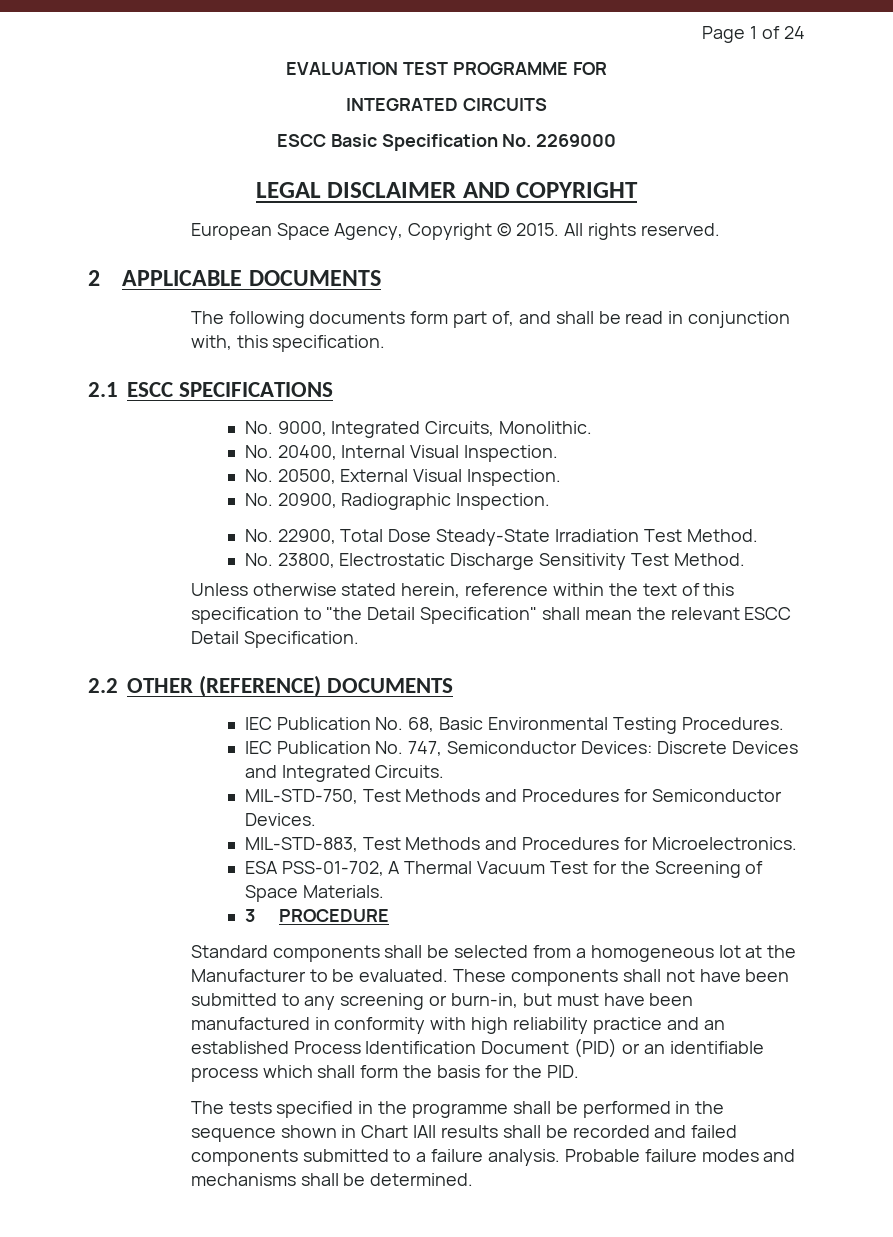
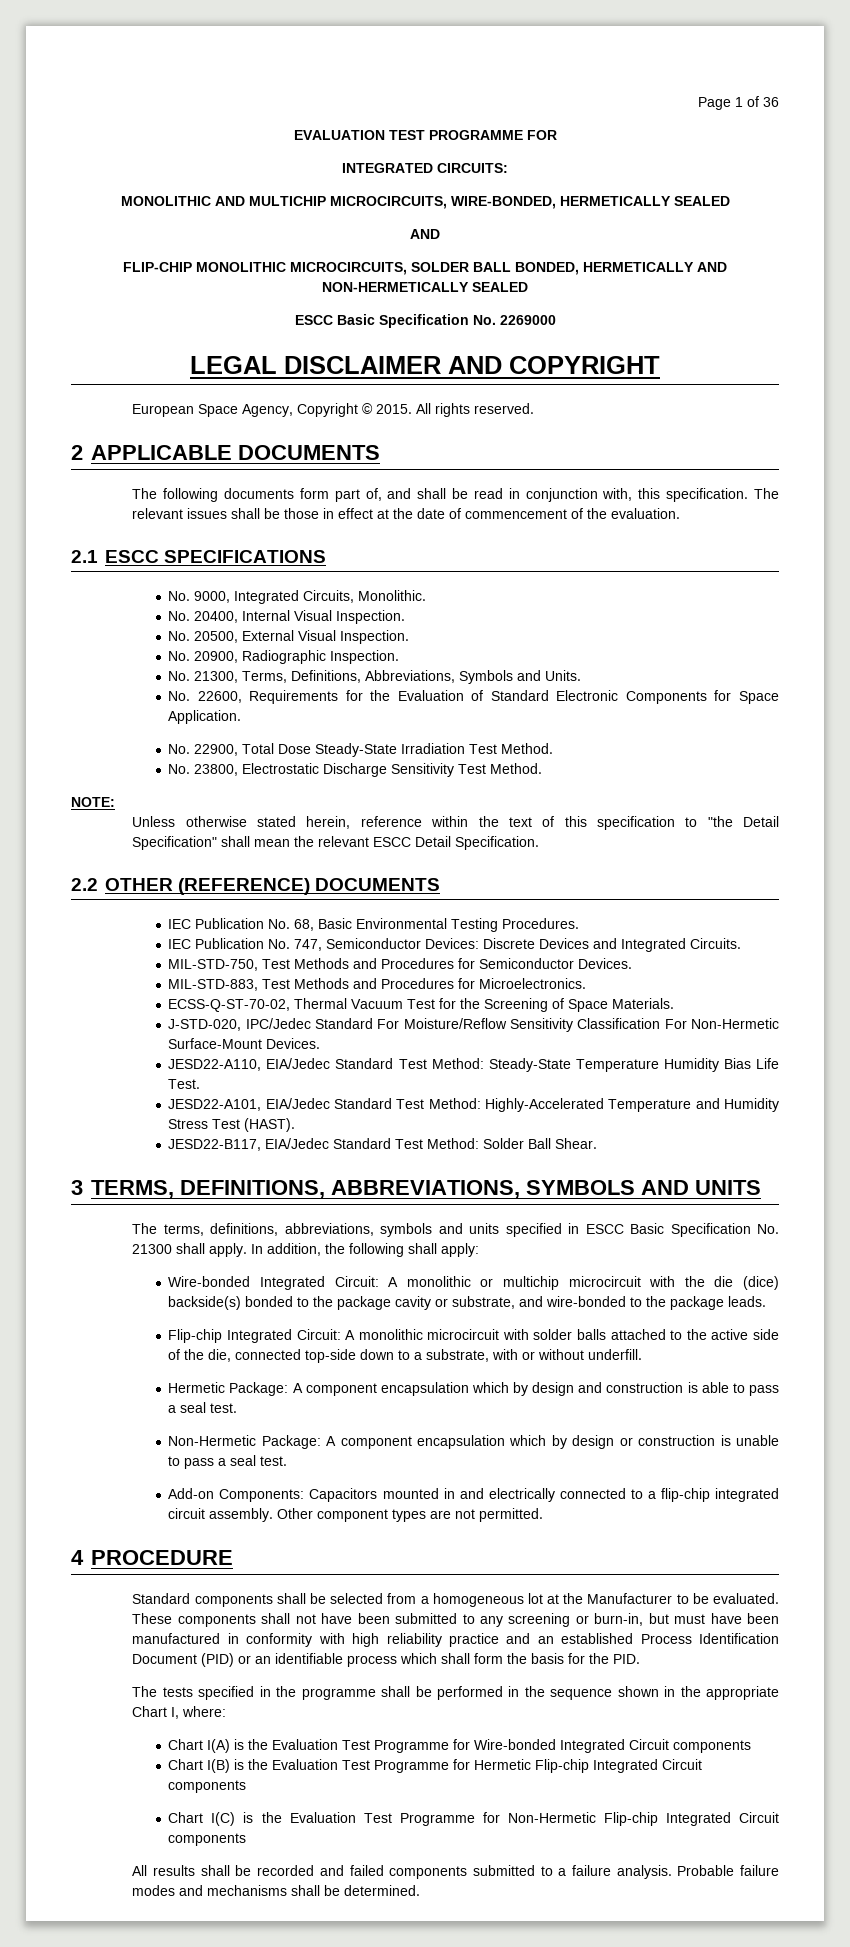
- Page 1 of 24
+ Page 1 of 36
- INTEGRATED CIRCUITS
+ INTEGRATED CIRCUITS:
+ MONOLITHIC AND MULTICHIP MICROCIRCUITS, WIRE-BONDED, HERMETICALLY SEALED
+ AND
+ FLIP-CHIP MONOLITHIC MICROCIRCUITS, SOLDER BALL BONDED, HERMETICALLY AND NON-HERMETICALLY SEALED
+ The relevant issues shall be those in effect at the date of commencement of the evaluation.
+ No. 21300, Terms, Definitions, Abbreviations, Symbols and Units.
+ No. 22600, Requirements for the Evaluation of Standard Electronic Components for Space Application.
+ NOTE:
- ESA PSS-01-702, A Thermal Vacuum Test for the Screening of Space Materials.
+ ECSS-Q-ST-70-02, Thermal Vacuum Test for the Screening of Space Materials.
- 3 PROCEDURE
+ J-STD-020, IPC/Jedec Standard For Moisture/Reflow Sensitivity Classification For Non-Hermetic Surface-Mount Devices.
+ JESD22-A110, EIA/Jedec Standard Test Method: Steady-State Temperature Humidity Bias Life Test.
+ JESD22-A101, EIA/Jedec Standard Test Method: Highly-Accelerated Temperature and Humidity Stress Test (HAST).
+ JESD22-B117, EIA/Jedec Standard Test Method: Solder Ball Shear.
+ 3 TERMS, DEFINITIONS, ABBREVIATIONS, SYMBOLS AND UNITS
+ The terms, definitions, abbreviations, symbols and units specified in ESCC Basic Specification No. 21300 shall apply. In addition, the following shall apply:
+ Wire-bonded Integrated Circuit: A monolithic or multichip microcircuit with the die (dice) backside(s) bonded to the package cavity or substrate, and wire-bonded to the package leads.
+ Flip-chip Integrated Circuit: A monolithic microcircuit with solder balls attached to the active side of the die, connected top-side down to a substrate, with or without underfill.
+ Hermetic Package: A component encapsulation which by design and construction is able to pass a seal test.
+ Non-Hermetic Package: A component encapsulation which by design or construction is unable to pass a seal test.
+ Add-on Components: Capacitors mounted in and electrically connected to a flip-chip integrated circuit assembly. Other component types are not permitted.
+ 4 PROCEDURE
- The tests specified in the programme shall be performed in the sequence shown in Chart IAll results shall be recorded and failed components submitted to a failure analysis.
+ The tests specified in the programme shall be performed in the sequence shown in the appropriate Chart I, where:
+ Chart I(A) is the Evaluation Test Programme for Wire-bonded Integrated Circuit components
+ Chart I(B) is the Evaluation Test Programme for Hermetic Flip-chip Integrated Circuit components
+ Chart I(C) is the Evaluation Test Programme for Non-Hermetic Flip-chip Integrated Circuit components
+ All results shall be recorded and failed components submitted to a failure analysis.

